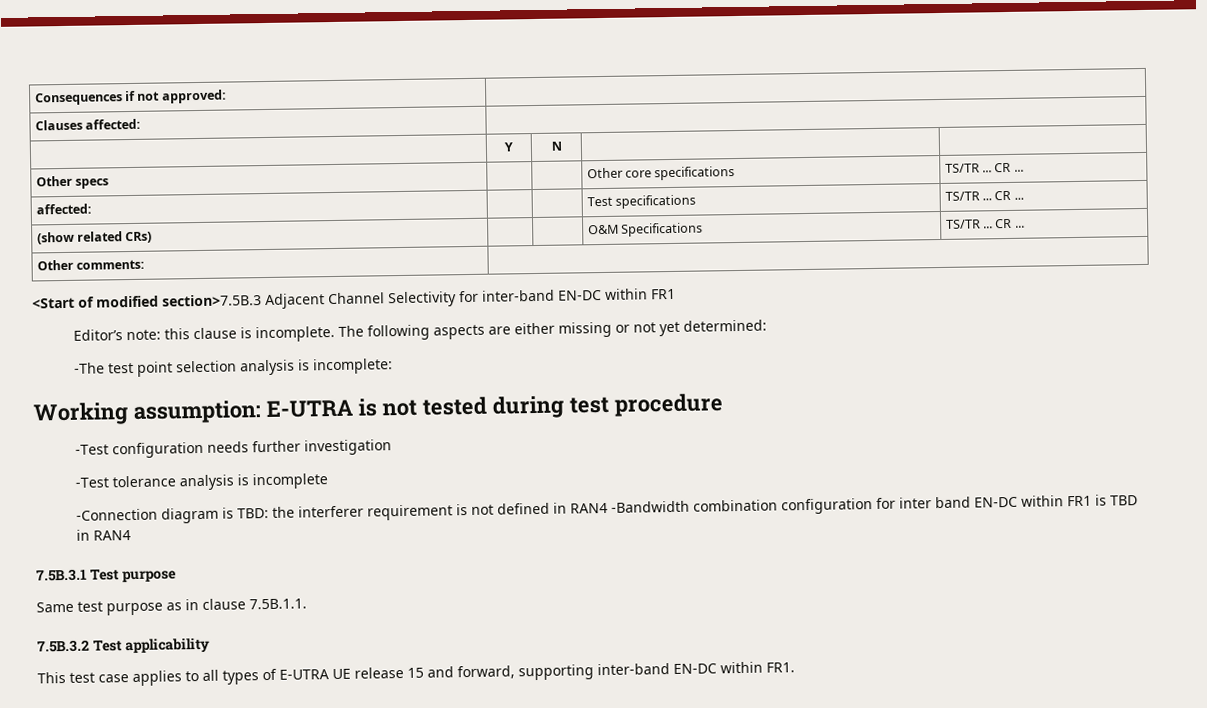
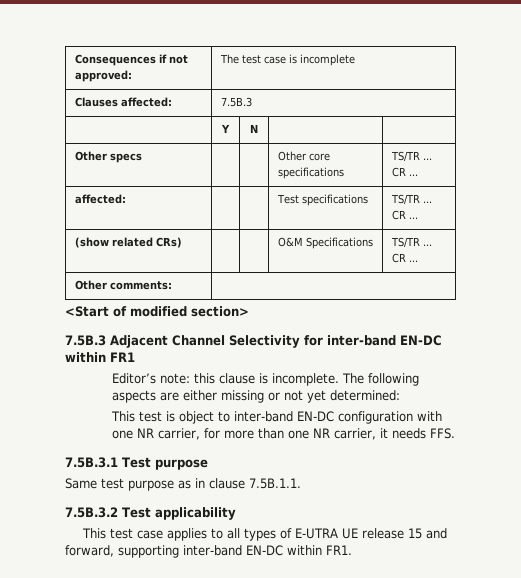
- Consequences if not approved: |
+ Consequences if not approved: | The test case is incomplete
- Clauses affected: |
+ Clauses affected: | 7.5B.3
- <Start of modified section>7.5B.3 Adjacent Channel Selectivity for inter-band EN-DC within FR1
+ <Start of modified section>
+ 7.5B.3 Adjacent Channel Selectivity for inter-band EN-DC within FR1
- -The test point selection analysis is incomplete:
- Working assumption: E-UTRA is not tested during test procedure
- -Test configuration needs further investigation
- -Test tolerance analysis is incomplete
- -Connection diagram is TBD: the interferer requirement is not defined in RAN4 -Bandwidth combination configuration for inter band EN-DC within FR1 is TBD in RAN4
+ This test is object to inter-band EN-DC configuration with one NR carrier, for more than one NR carrier, it needs FFS.

